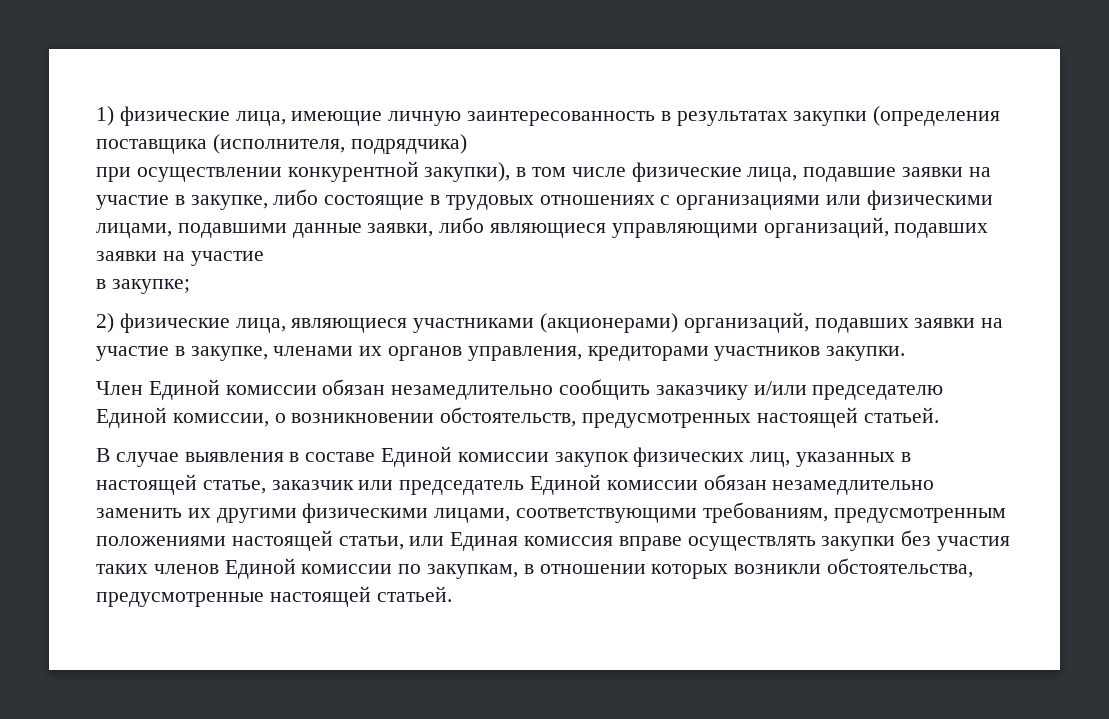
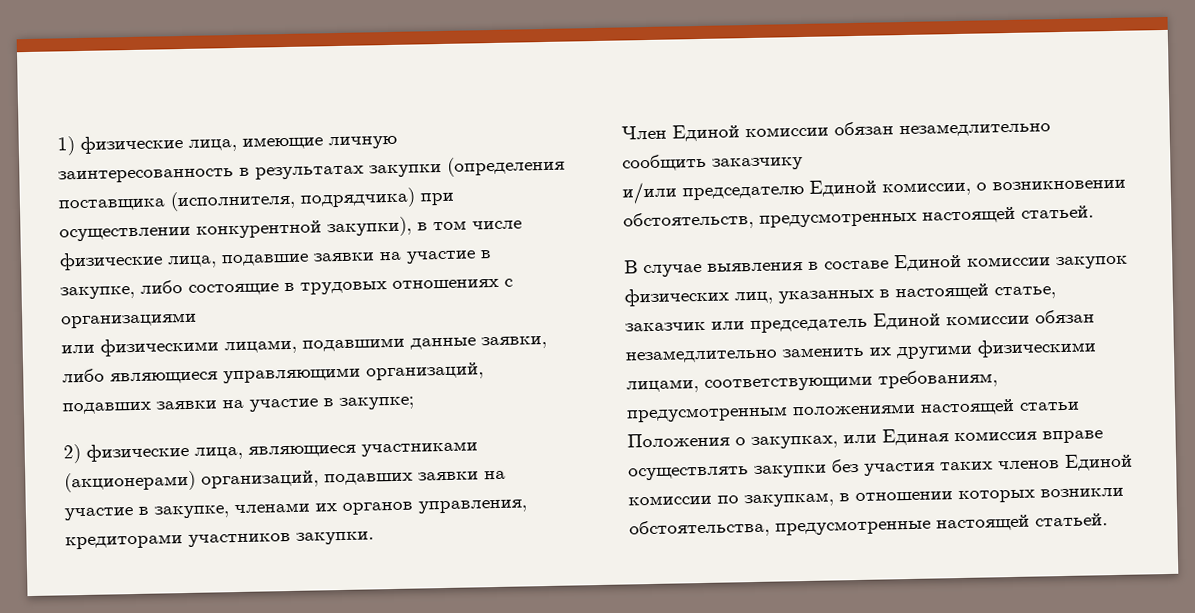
- 1) физические лица, имеющие личную заинтересованность в результатах закупки (определения поставщика (исполнителя, подрядчика)
- при осуществлении конкурентной закупки), в том числе физические лица, подавшие заявки на участие в закупке, либо состоящие в трудовых отношениях с организациями или физическими лицами, подавшими данные заявки, либо являющиеся управляющими организаций, подавших заявки на участие
- в закупке;
+ 1) физические лица, имеющие личную заинтересованность в результатах закупки (определения поставщика (исполнителя, подрядчика) при осуществлении конкурентной закупки), в том числе физические лица, подавшие заявки на участие в закупке, либо состоящие в трудовых отношениях с организациями
+ или физическими лицами, подавшими данные заявки, либо являющиеся управляющими организаций, подавших заявки на участие в закупке;
- Член Единой комиссии обязан незамедлительно сообщить заказчику и/или председателю Единой комиссии, о возникновении обстоятельств, предусмотренных настоящей статьей.
+ Член Единой комиссии обязан незамедлительно сообщить заказчику
+ и/или председателю Единой комиссии, о возникновении обстоятельств, предусмотренных настоящей статьей.
- В случае выявления в составе Единой комиссии закупок физических лиц, указанных в настоящей статье, заказчик или председатель Единой комиссии обязан незамедлительно заменить их другими физическими лицами, соответствующими требованиям, предусмотренным положениями настоящей статьи, или Единая комиссия вправе осуществлять закупки без участия таких членов Единой комиссии по закупкам, в отношении которых возникли обстоятельства, предусмотренные настоящей статьей.
+ В случае выявления в составе Единой комиссии закупок физических лиц, указанных в настоящей статье, заказчик или председатель Единой комиссии обязан незамедлительно заменить их другими физическими лицами, соответствующими требованиям, предусмотренным положениями настоящей статьи Положения о закупках, или Единая комиссия вправе осуществлять закупки без участия таких членов Единой комиссии по закупкам, в отношении которых возникли обстоятельства, предусмотренные настоящей статьей.

